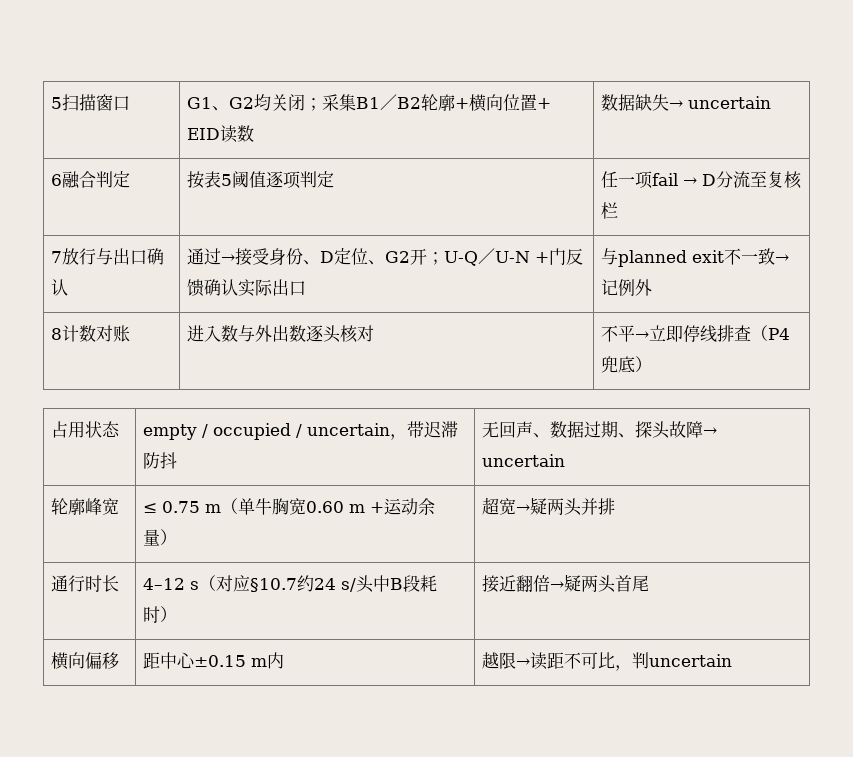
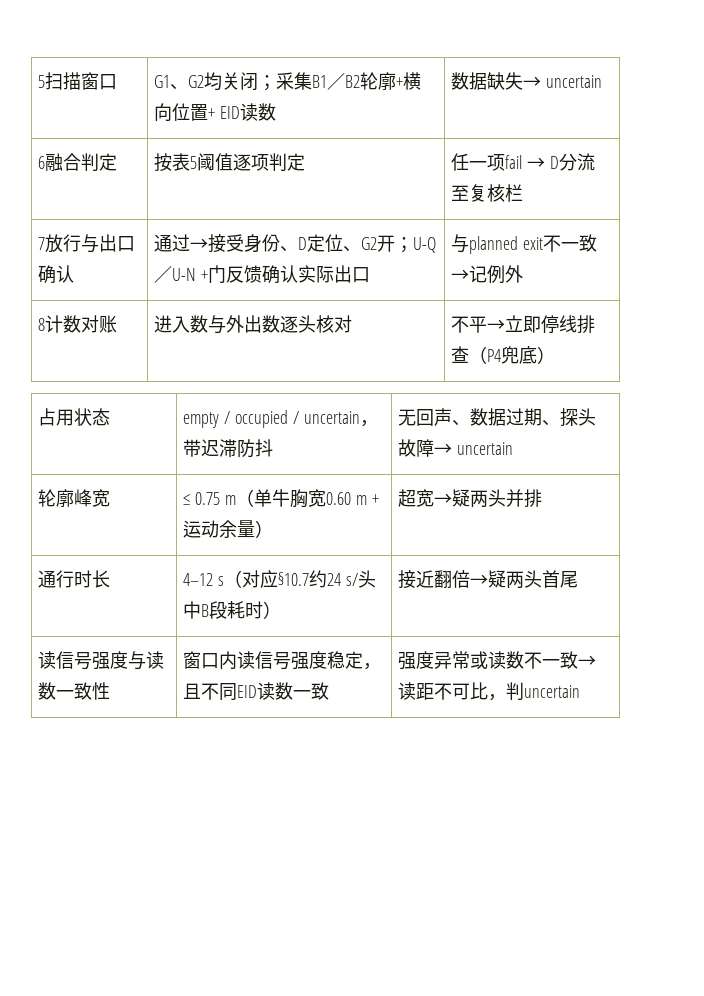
- 横向偏移 | 距中心±0.15 m内 | 越限→读距不可比，判uncertain
+ 读信号强度与读数一致性 | 窗口内读信号强度稳定，且不同EID读数一致 | 强度异常或读数不一致→读距不可比，判uncertain

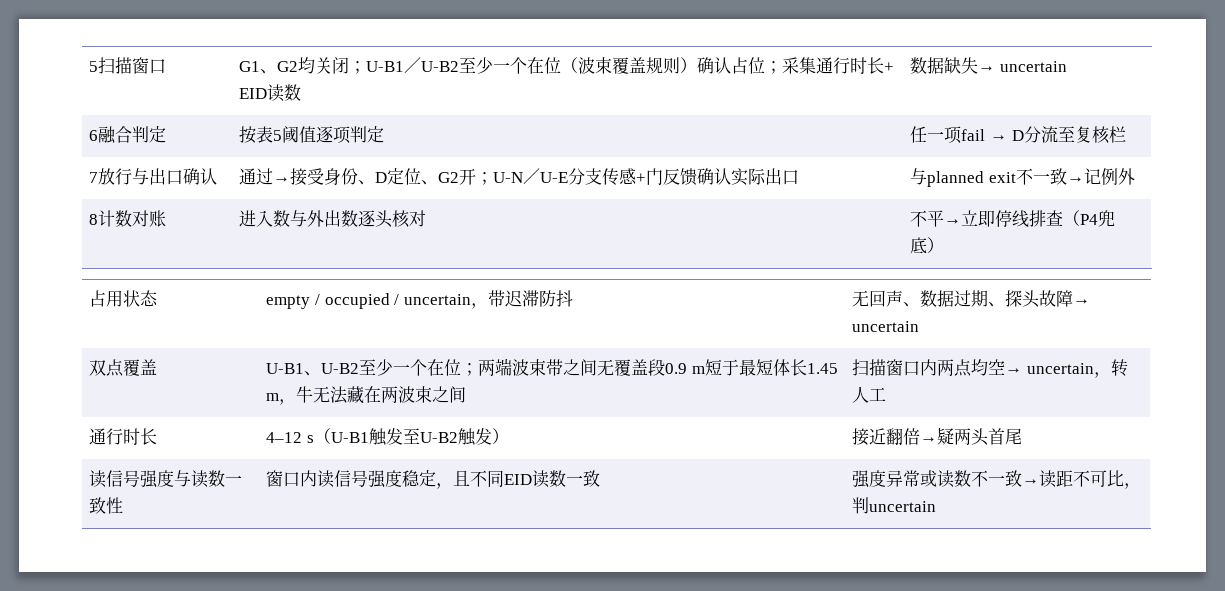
- 5扫描窗口 | G1、G2均关闭；采集B1／B2轮廓+横向位置+ EID读数 | 数据缺失→ uncertain
+ 5扫描窗口 | G1、G2均关闭；U-B1／U-B2至少一个在位（波束覆盖规则）确认占位；采集通行时长+ EID读数 | 数据缺失→ uncertain
- 7放行与出口确认 | 通过→接受身份、D定位、G2开；U-Q／U-N +门反馈确认实际出口 | 与planned exit不一致→记例外
+ 7放行与出口确认 | 通过→接受身份、D定位、G2开；U-N／U-E分支传感+门反馈确认实际出口 | 与planned exit不一致→记例外
- 轮廓峰宽 | ≤ 0.75 m（单牛胸宽0.60 m +运动余量） | 超宽→疑两头并排
+ 双点覆盖 | U-B1、U-B2至少一个在位；两端波束带之间无覆盖段0.9 m短于最短体长1.45 m，牛无法藏在两波束之间 | 扫描窗口内两点均空→ uncertain，转人工
- 通行时长 | 4–12 s（对应§10.7约24 s/头中B段耗时） | 接近翻倍→疑两头首尾
+ 通行时长 | 4–12 s（U-B1触发至U-B2触发） | 接近翻倍→疑两头首尾

